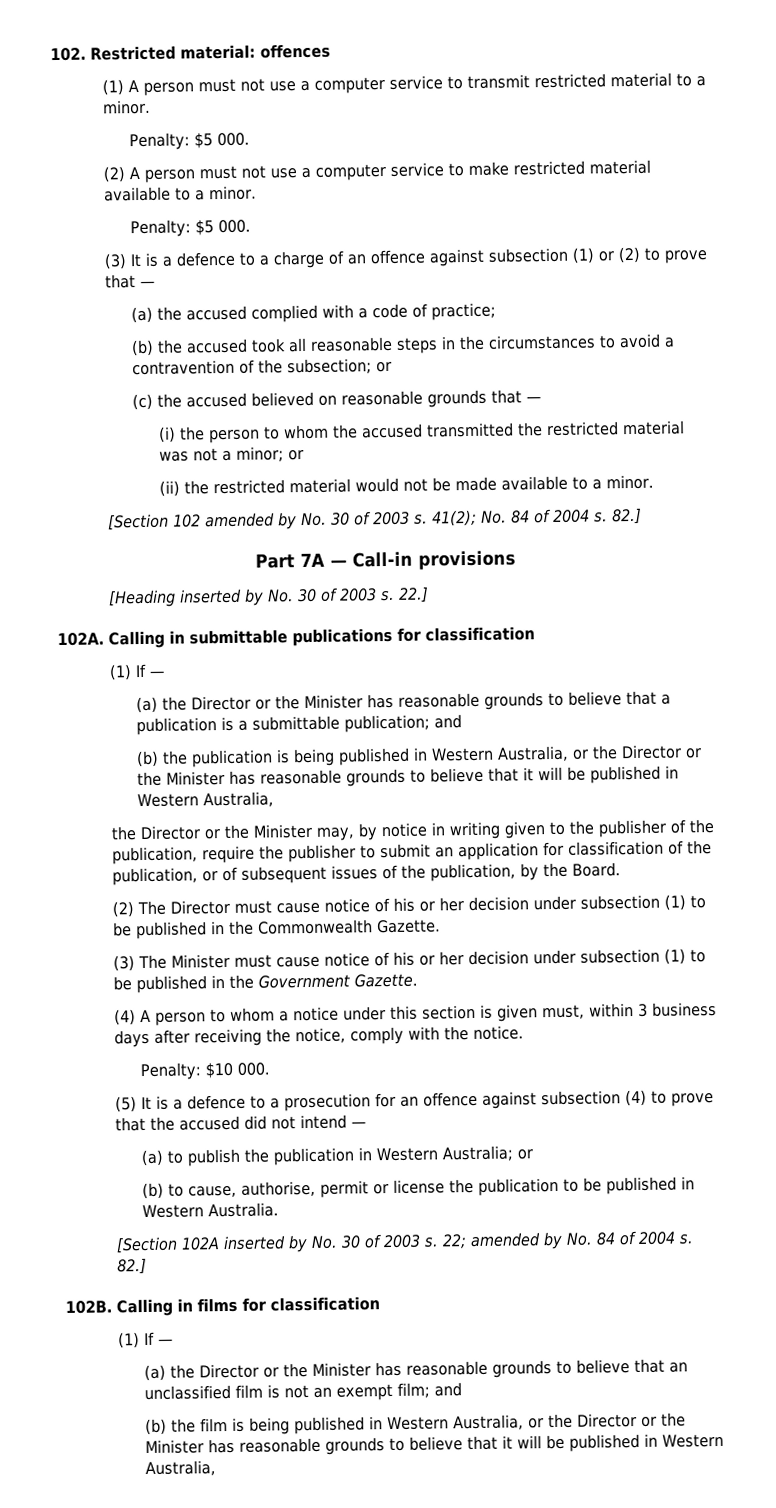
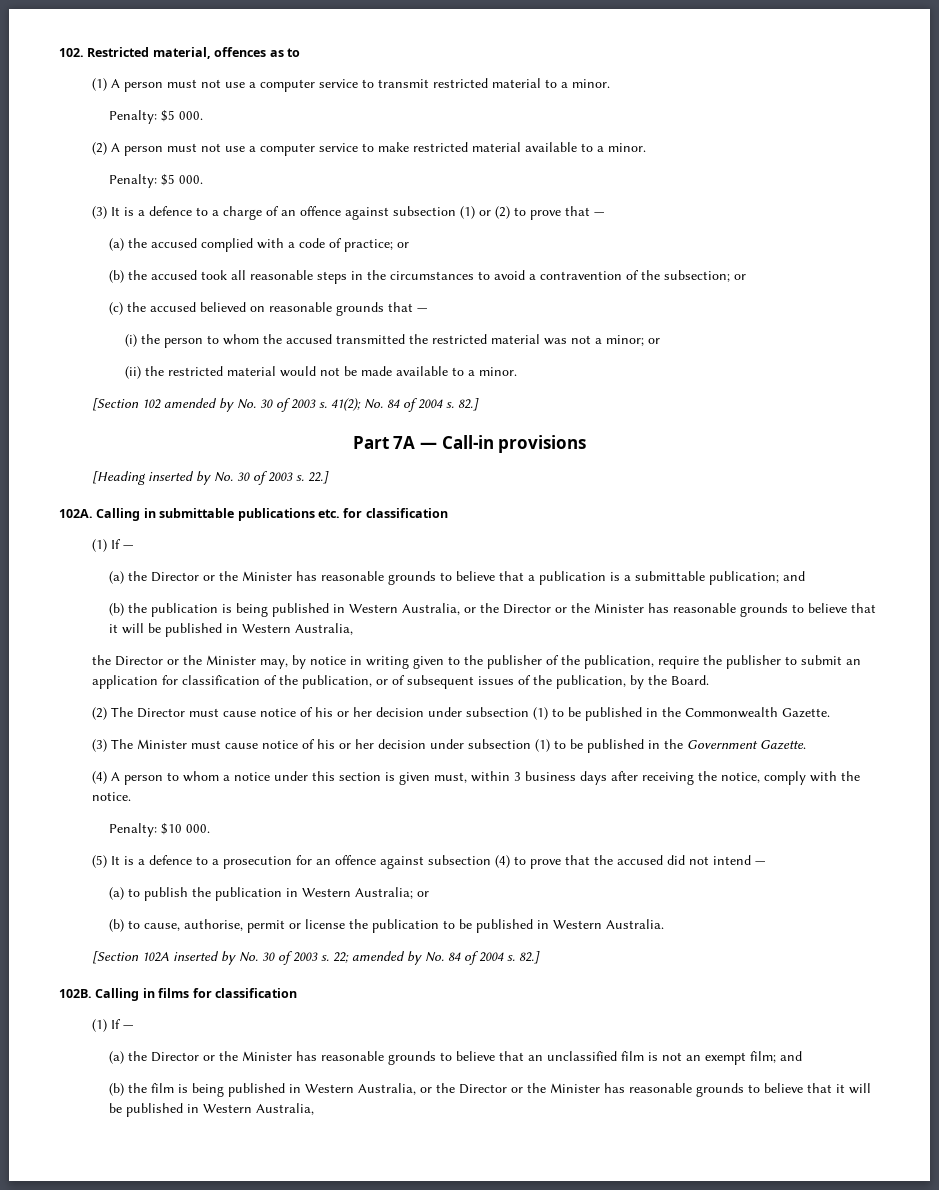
- 102. Restricted material: offences
+ 102. Restricted material, offences as to
- (a) the accused complied with a code of practice;
+ (a) the accused complied with a code of practice; or
- Calling in submittable publications for classification
+ Calling in submittable publications etc. for classification

